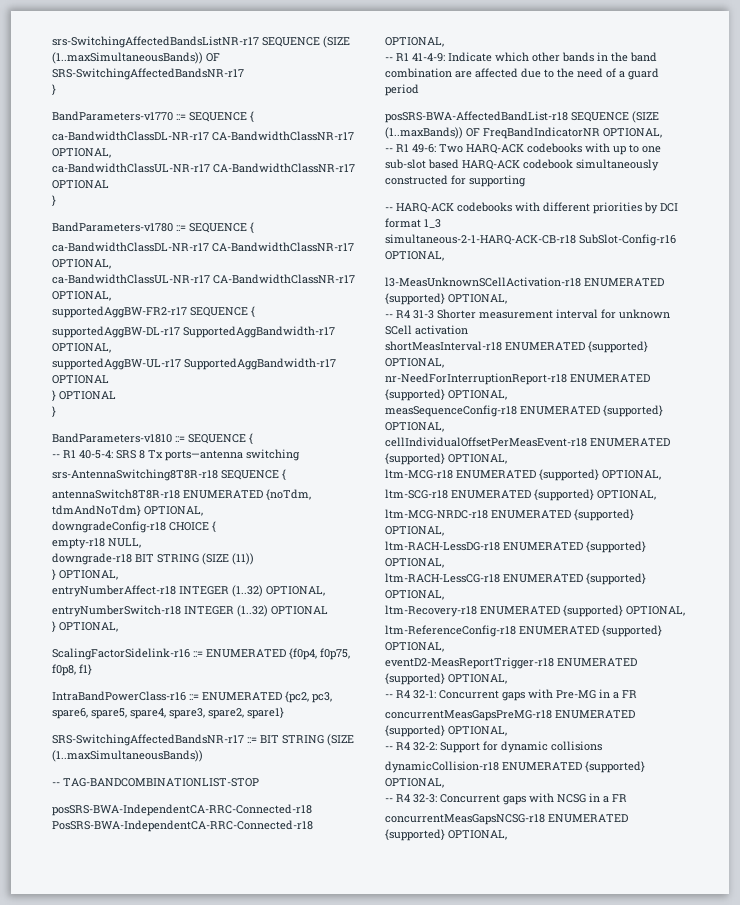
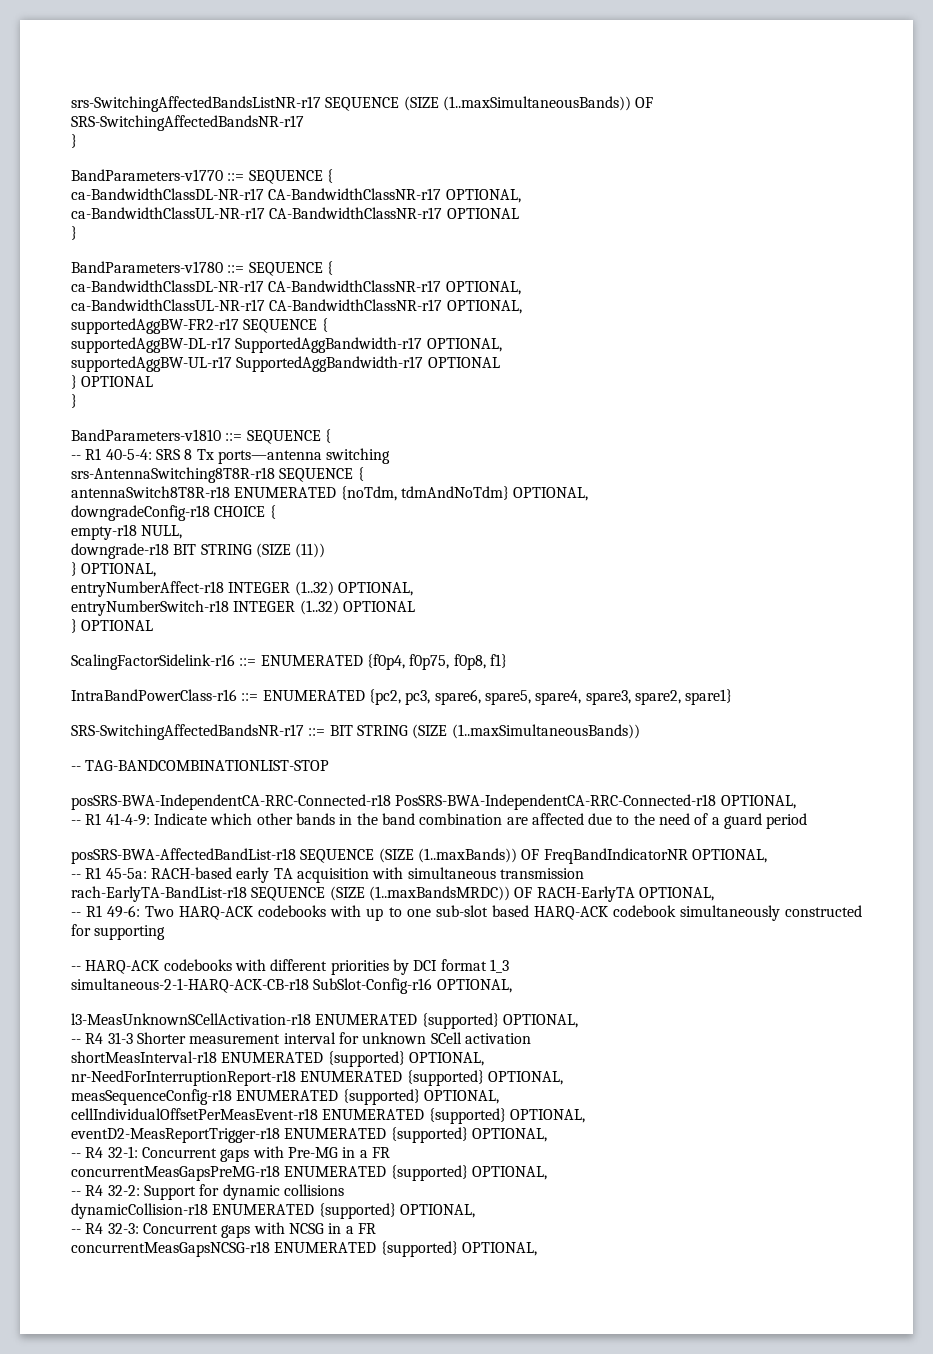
  entryNumberSwitch-r18 INTEGER (1..32) OPTIONAL
- } OPTIONAL,
+ } OPTIONAL
+ -- R1 45-5a: RACH-based early TA acquisition with simultaneous transmission
+ rach-EarlyTA-BandList-r18 SEQUENCE (SIZE (1..maxBandsMRDC)) OF RACH-EarlyTA OPTIONAL,
- ltm-MCG-r18 ENUMERATED {supported} OPTIONAL,
- ltm-SCG-r18 ENUMERATED {supported} OPTIONAL,
- ltm-MCG-NRDC-r18 ENUMERATED {supported} OPTIONAL,
- ltm-RACH-LessDG-r18 ENUMERATED {supported} OPTIONAL,
- ltm-RACH-LessCG-r18 ENUMERATED {supported} OPTIONAL,
- ltm-Recovery-r18 ENUMERATED {supported} OPTIONAL,
- ltm-ReferenceConfig-r18 ENUMERATED {supported} OPTIONAL,

